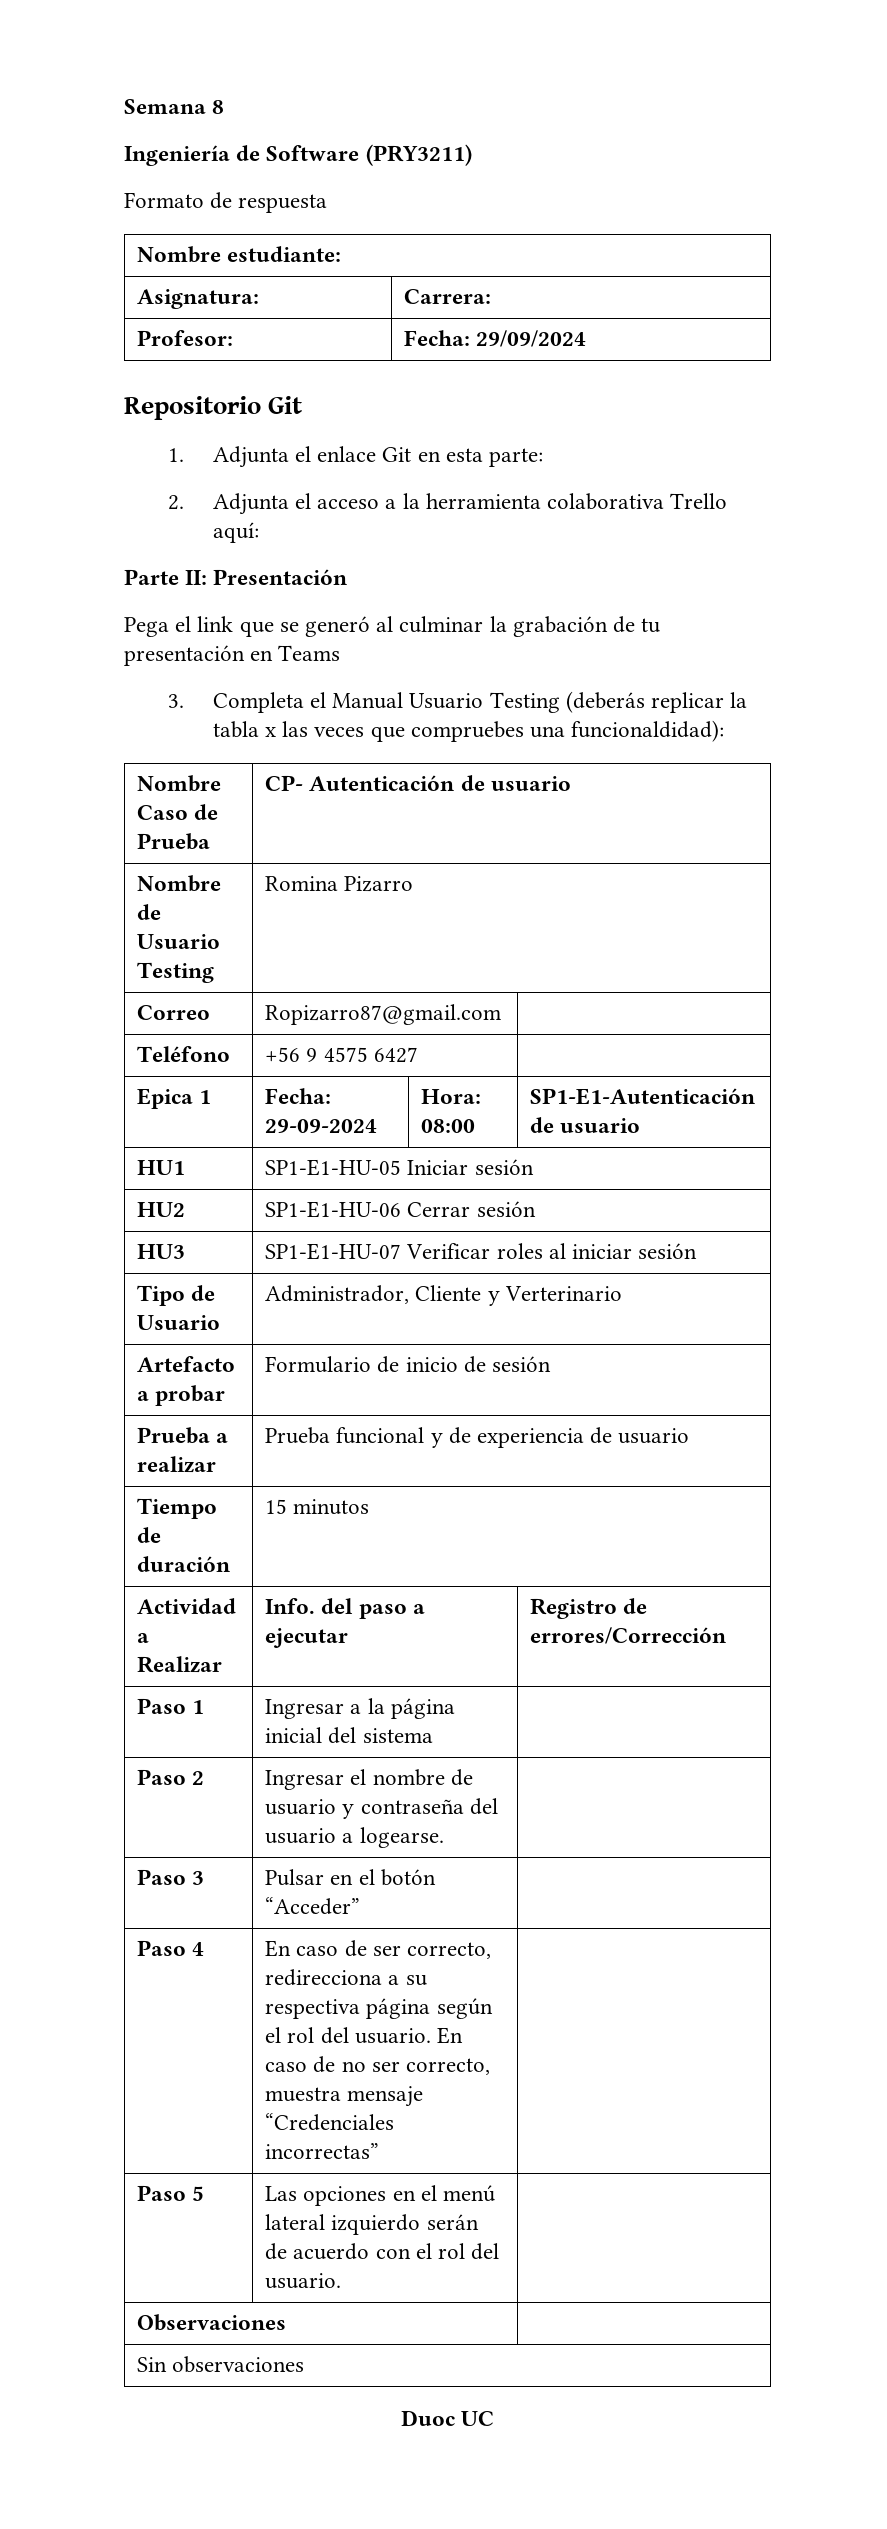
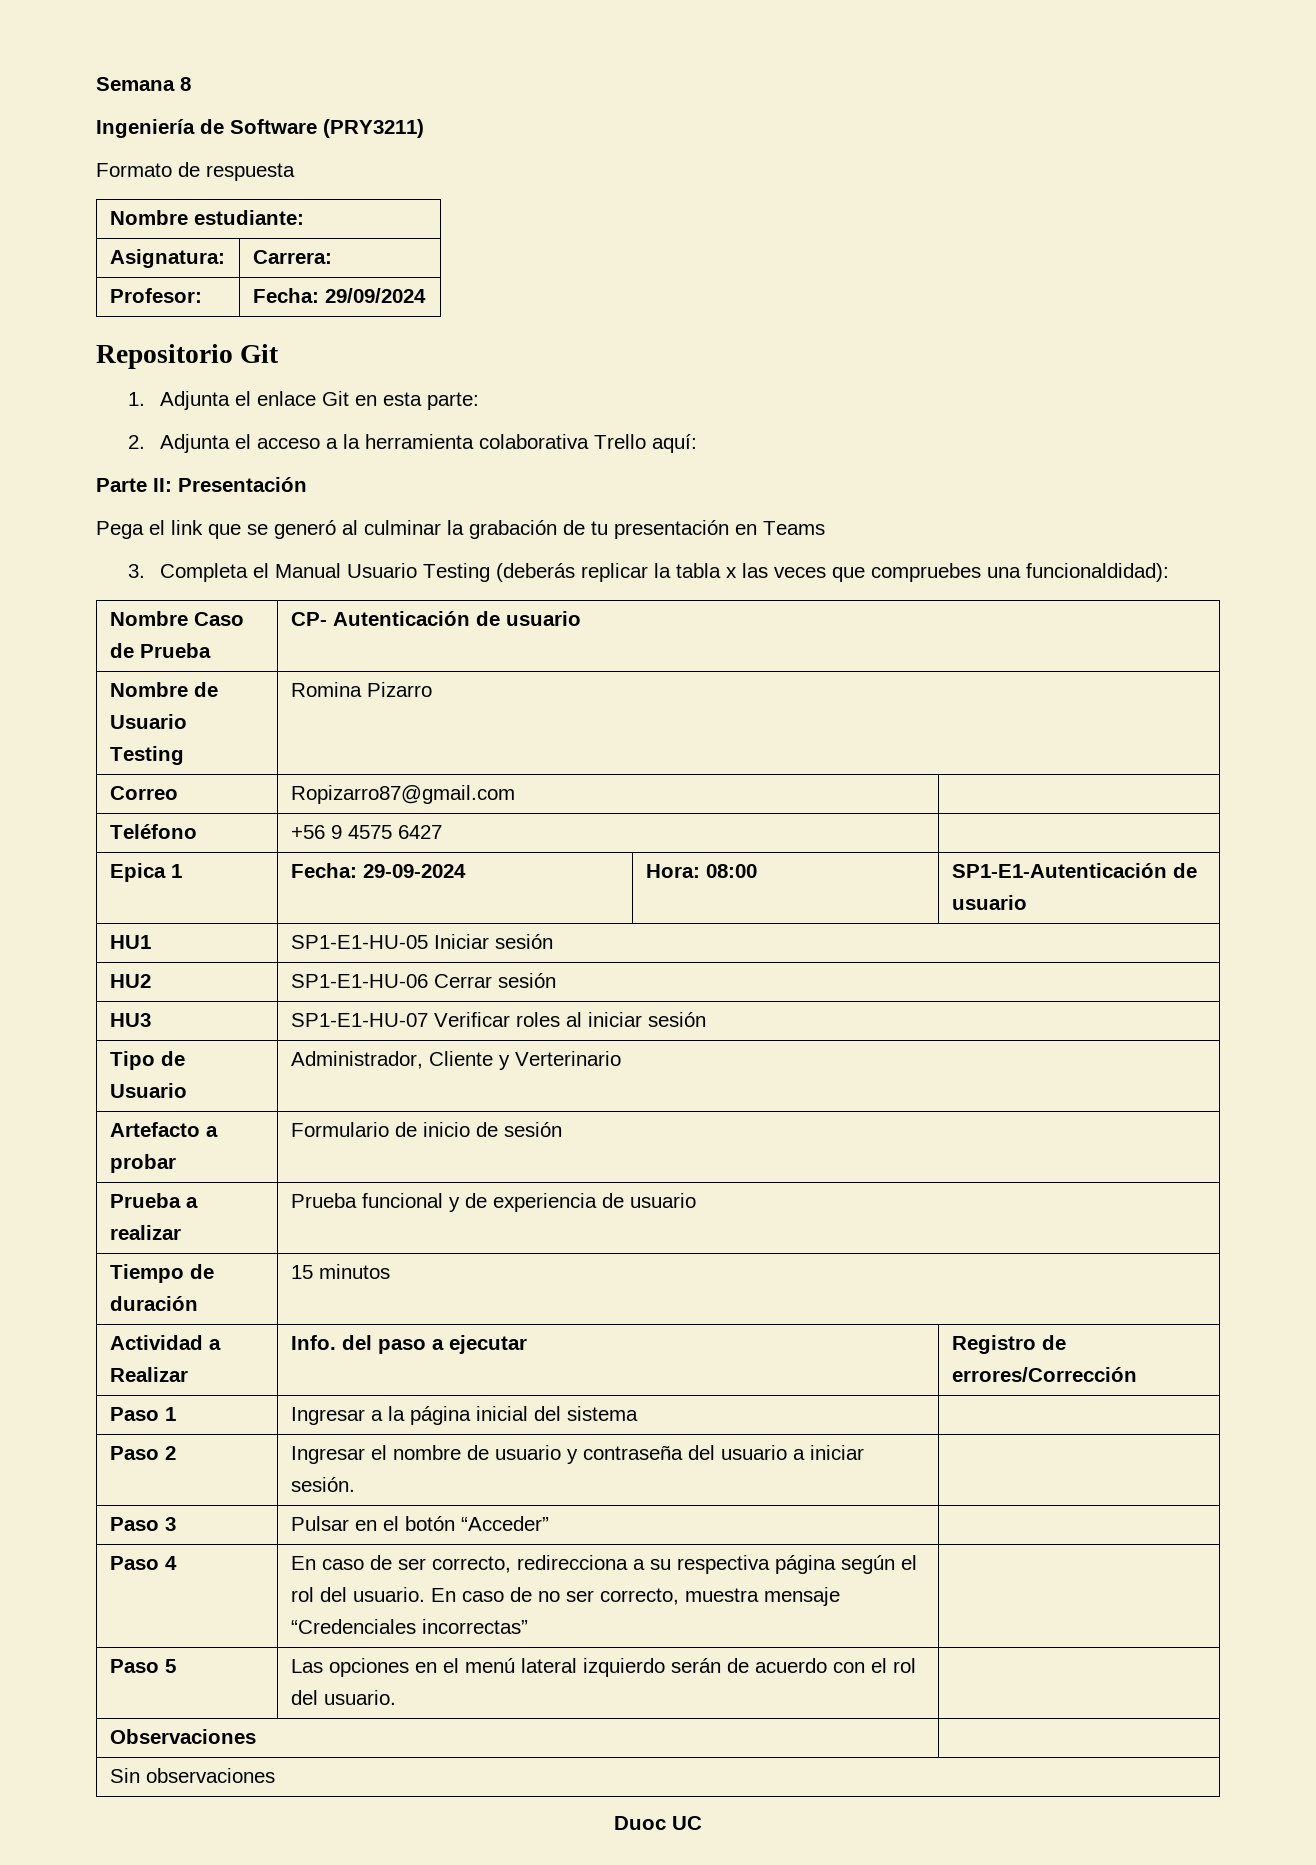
- Paso 2 | Ingresar el nombre de usuario y contraseña del usuario a logearse. |
+ Paso 2 | Ingresar el nombre de usuario y contraseña del usuario a iniciar sesión. |

